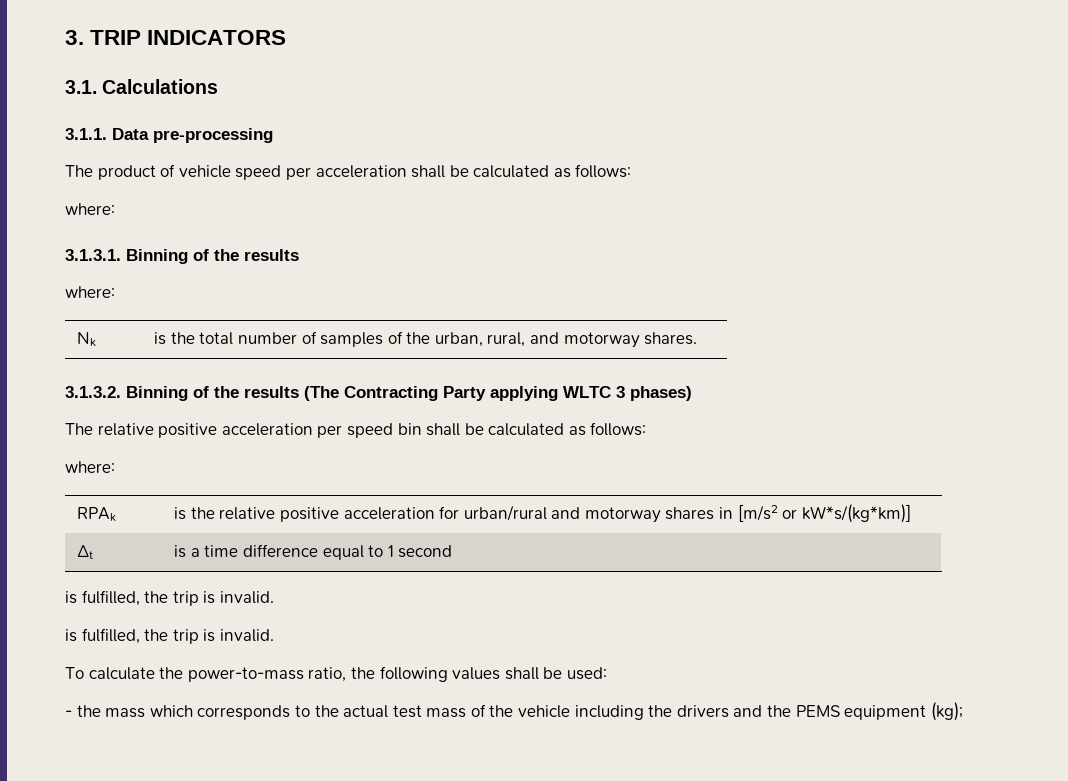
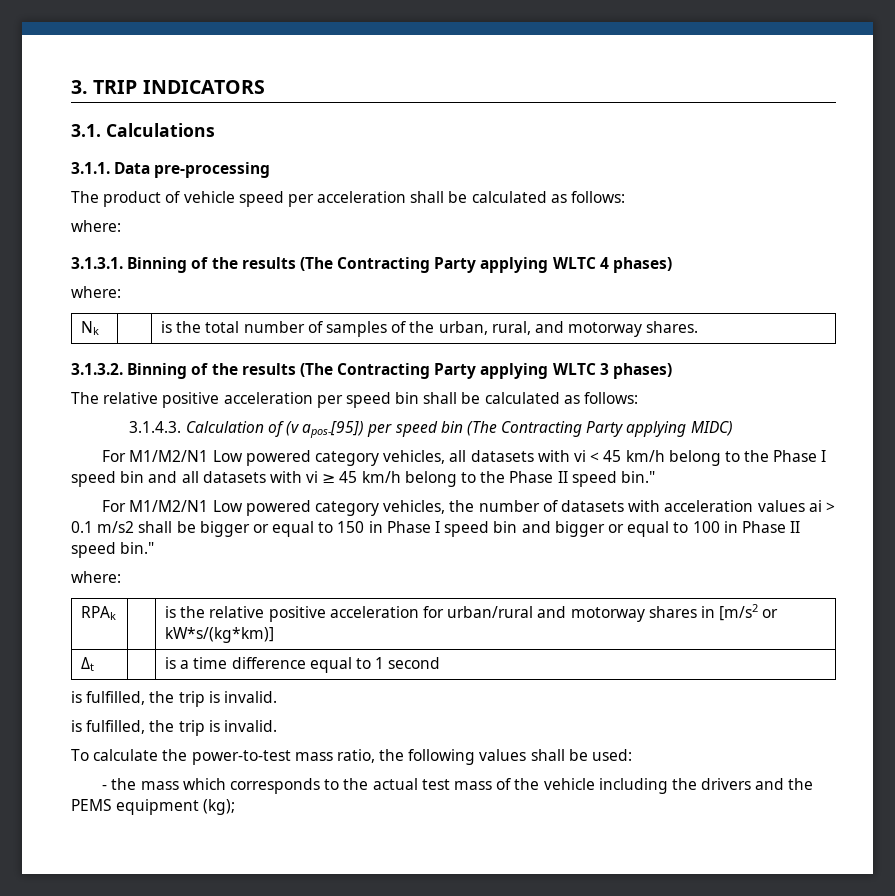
- 3.1.3.1. Binning of the results
+ 3.1.3.1. Binning of the results (The Contracting Party applying WLTC 4 phases)
+ 3.1.4.3. Calculation of (v apos-[95]) per speed bin (The Contracting Party applying MIDC)
+ For M1/M2/N1 Low powered category vehicles, all datasets with vi < 45 km/h belong to the Phase I speed bin and all datasets with vi ≥ 45 km/h belong to the Phase II speed bin."
+ For M1/M2/N1 Low powered category vehicles, the number of datasets with acceleration values ai > 0.1 m/s2 shall be bigger or equal to 150 in Phase I speed bin and bigger or equal to 100 in Phase II speed bin."
- To calculate the power-to-mass ratio, the following values shall be used:
+ To calculate the power-to-test mass ratio, the following values shall be used:

